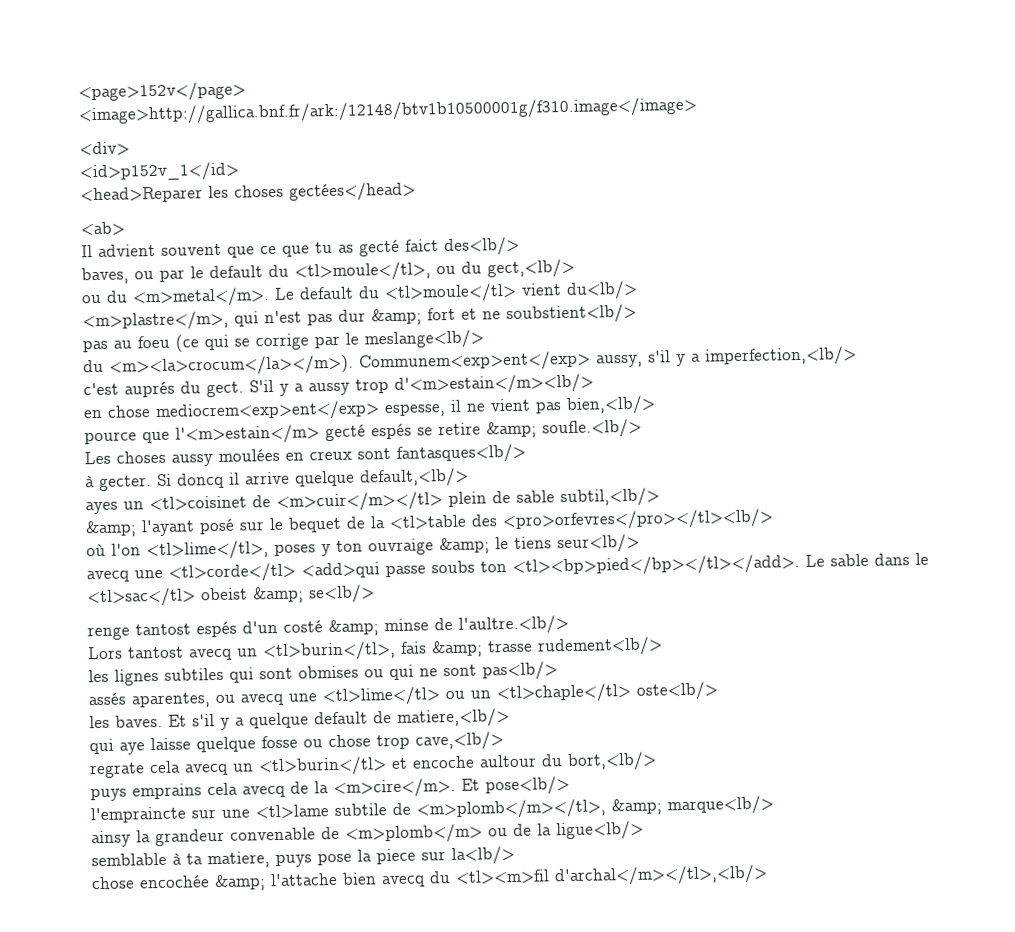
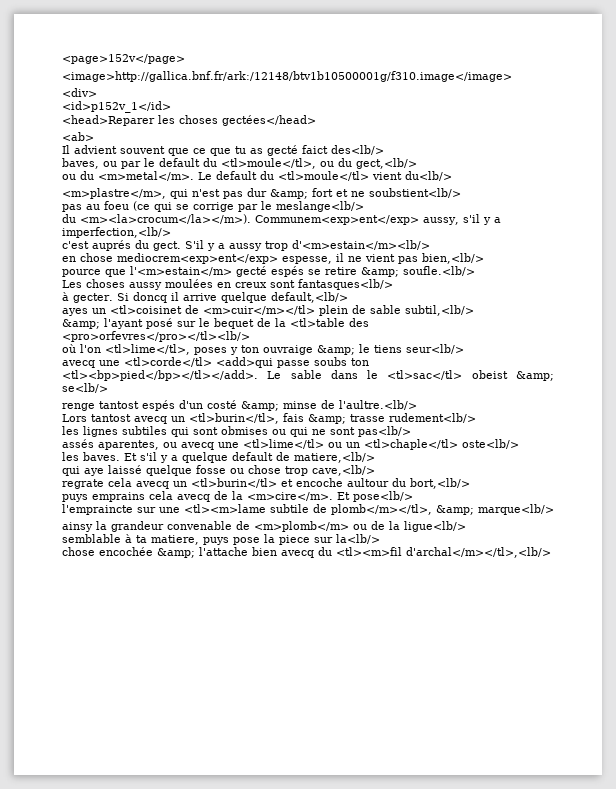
- qui aye laisse quelque fosse ou chose trop cave,<lb/>
+ qui aye laissé quelque fosse ou chose trop cave,<lb/>
- l'empraincte sur une <tl>lame subtile de <m>plomb</m></tl>, &amp; marque<lb/>
+ l'empraincte sur une <tl><m>lame subtile de plomb</m></tl>, &amp; marque<lb/>

